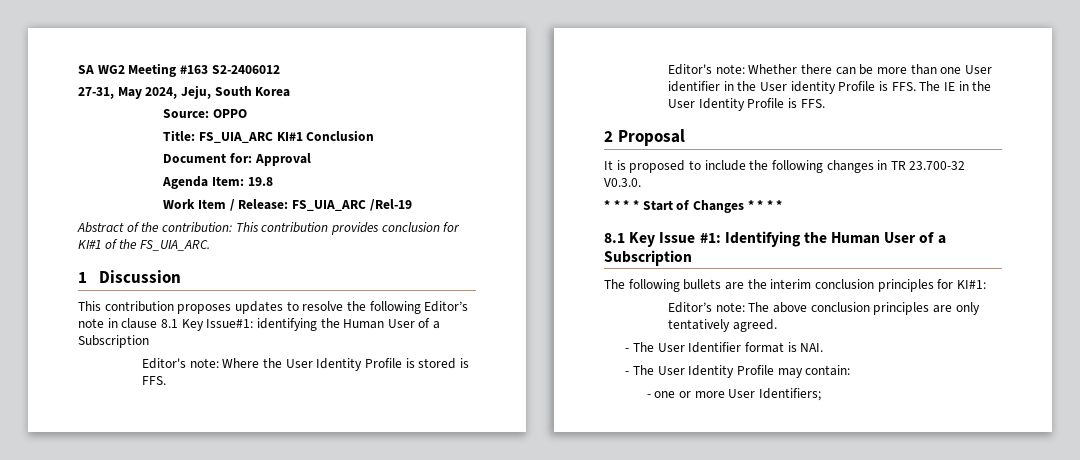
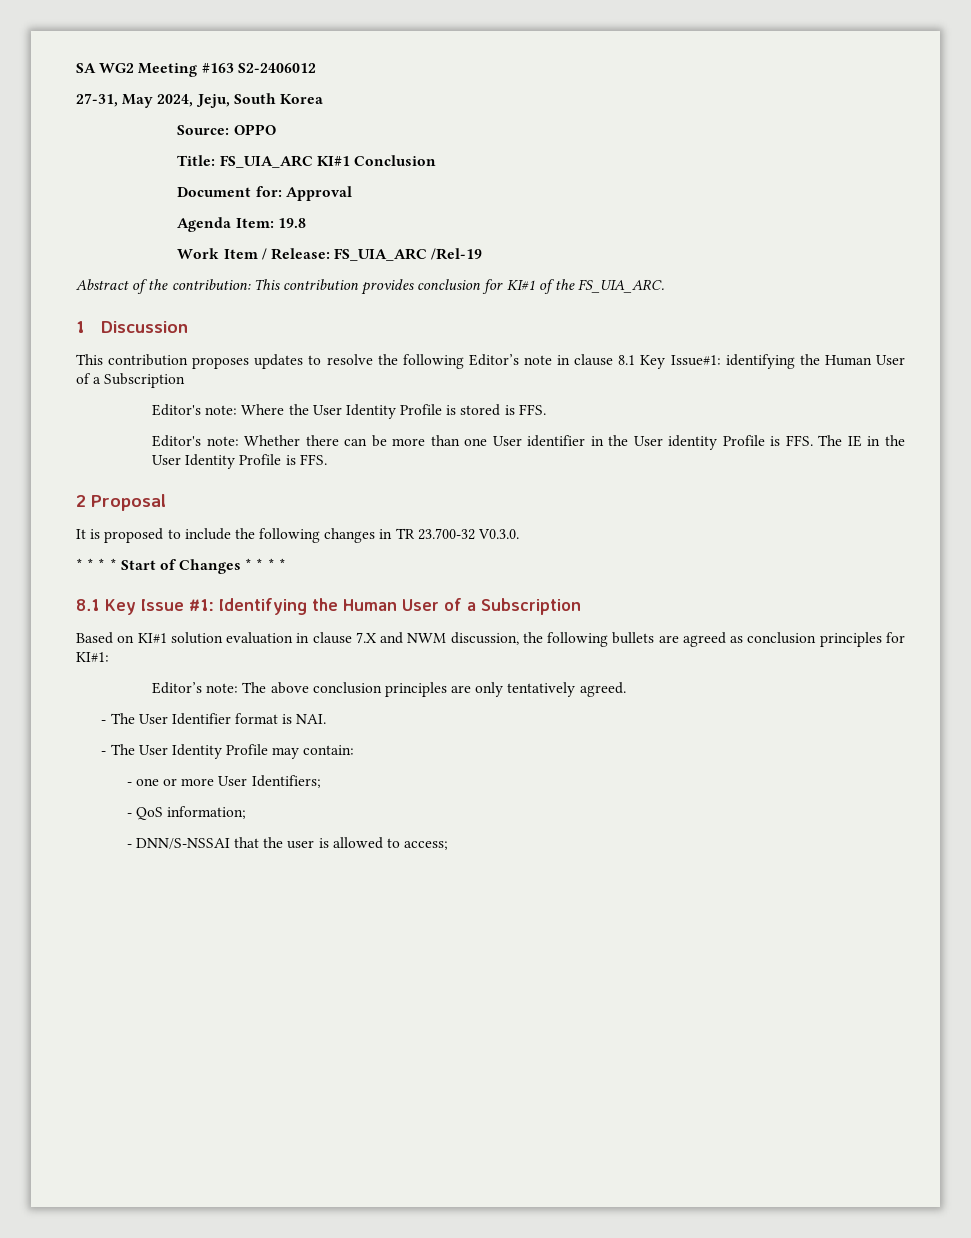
- The following bullets are the interim conclusion principles for KI#1:
+ Based on KI#1 solution evaluation in clause 7.X and NWM discussion, the following bullets are agreed as conclusion principles for KI#1:
+ - QoS information;
+ - DNN/S-NSSAI that the user is allowed to access;

